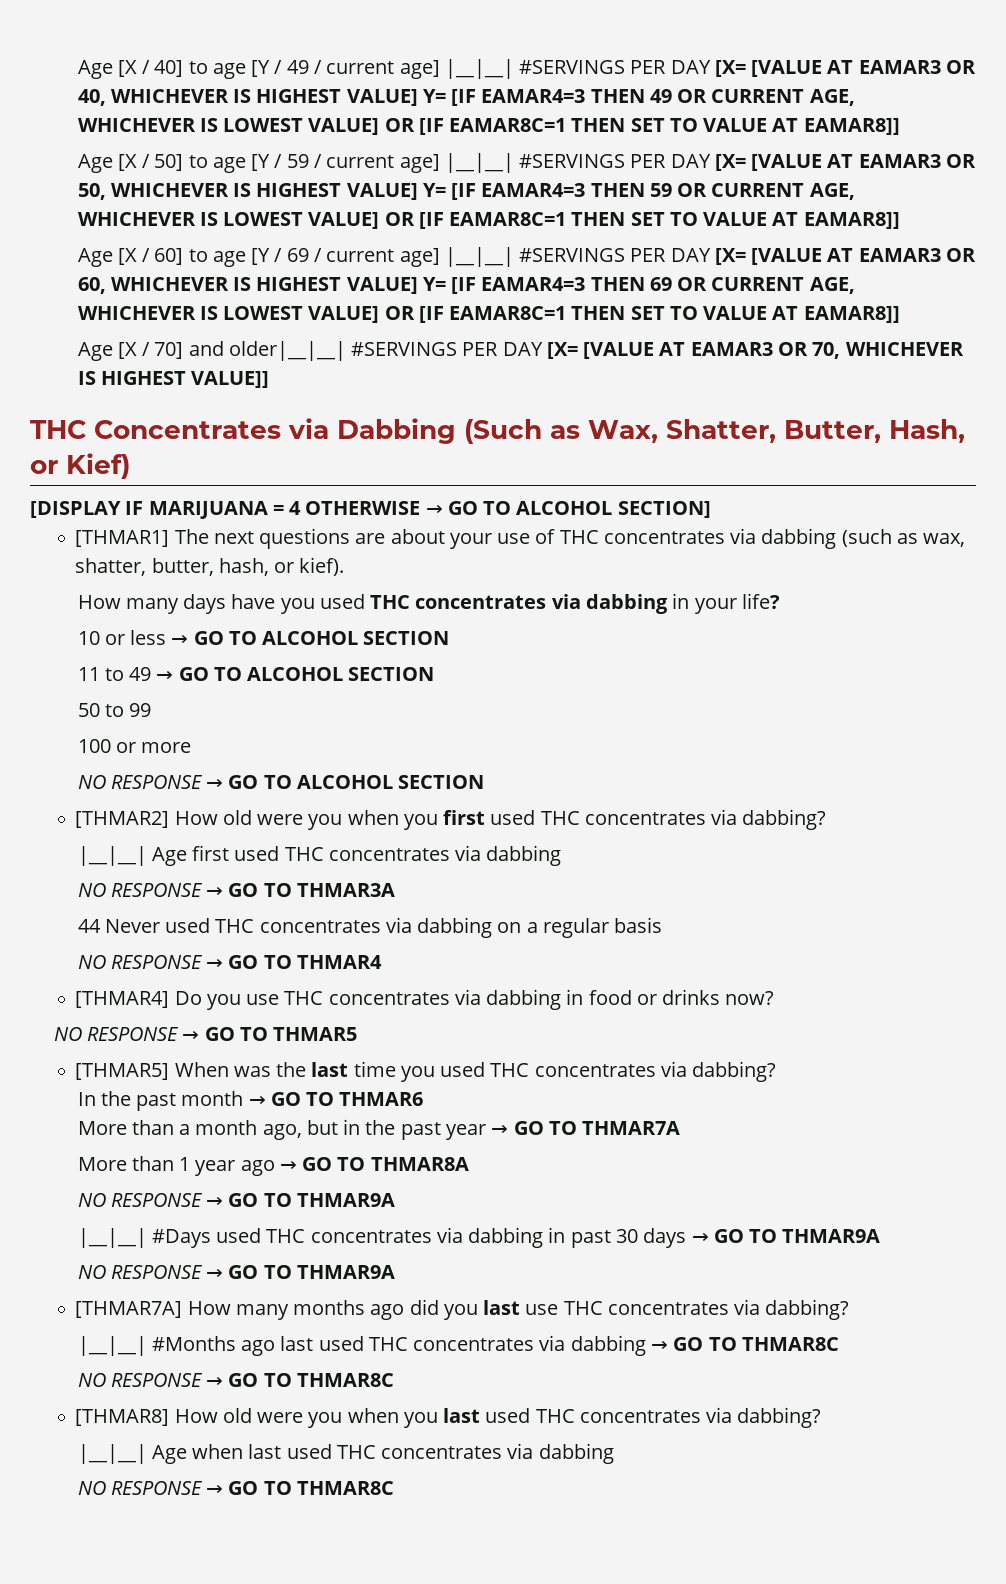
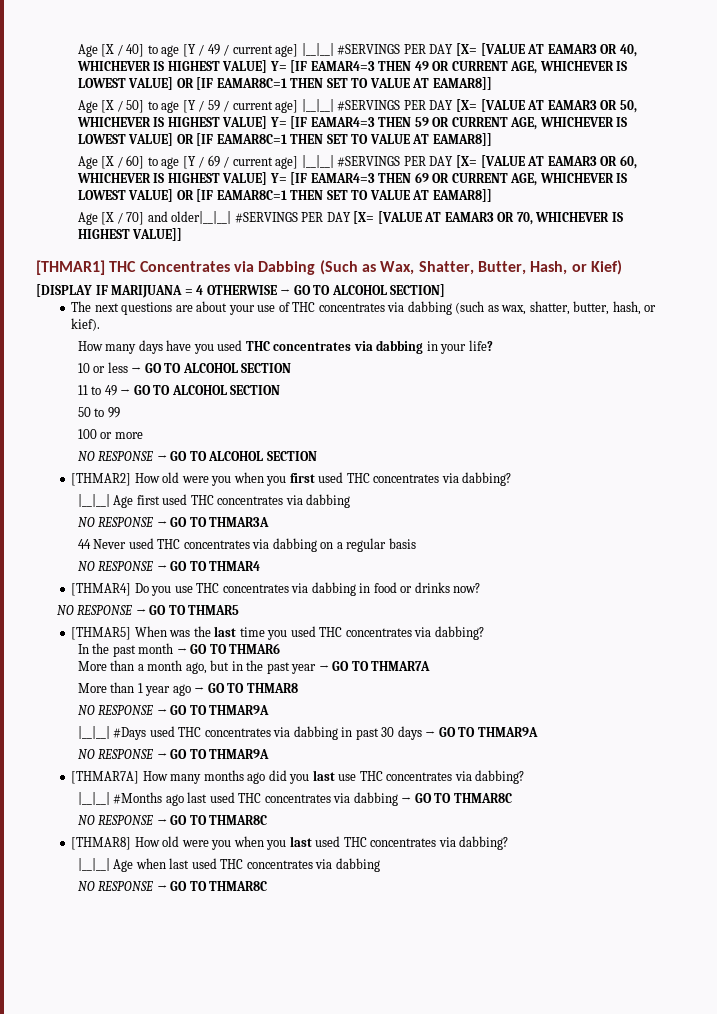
- THC Concentrates via Dabbing (Such as Wax, Shatter, Butter, Hash, or Kief)
+ [THMAR1] THC Concentrates via Dabbing (Such as Wax, Shatter, Butter, Hash, or Kief)
- [THMAR1] The next questions are about your use of THC concentrates via dabbing (such as wax, shatter, butter, hash, or kief).
+ The next questions are about your use of THC concentrates via dabbing (such as wax, shatter, butter, hash, or kief).
- More than 1 year ago → GO TO THMAR8A
+ More than 1 year ago → GO TO THMAR8

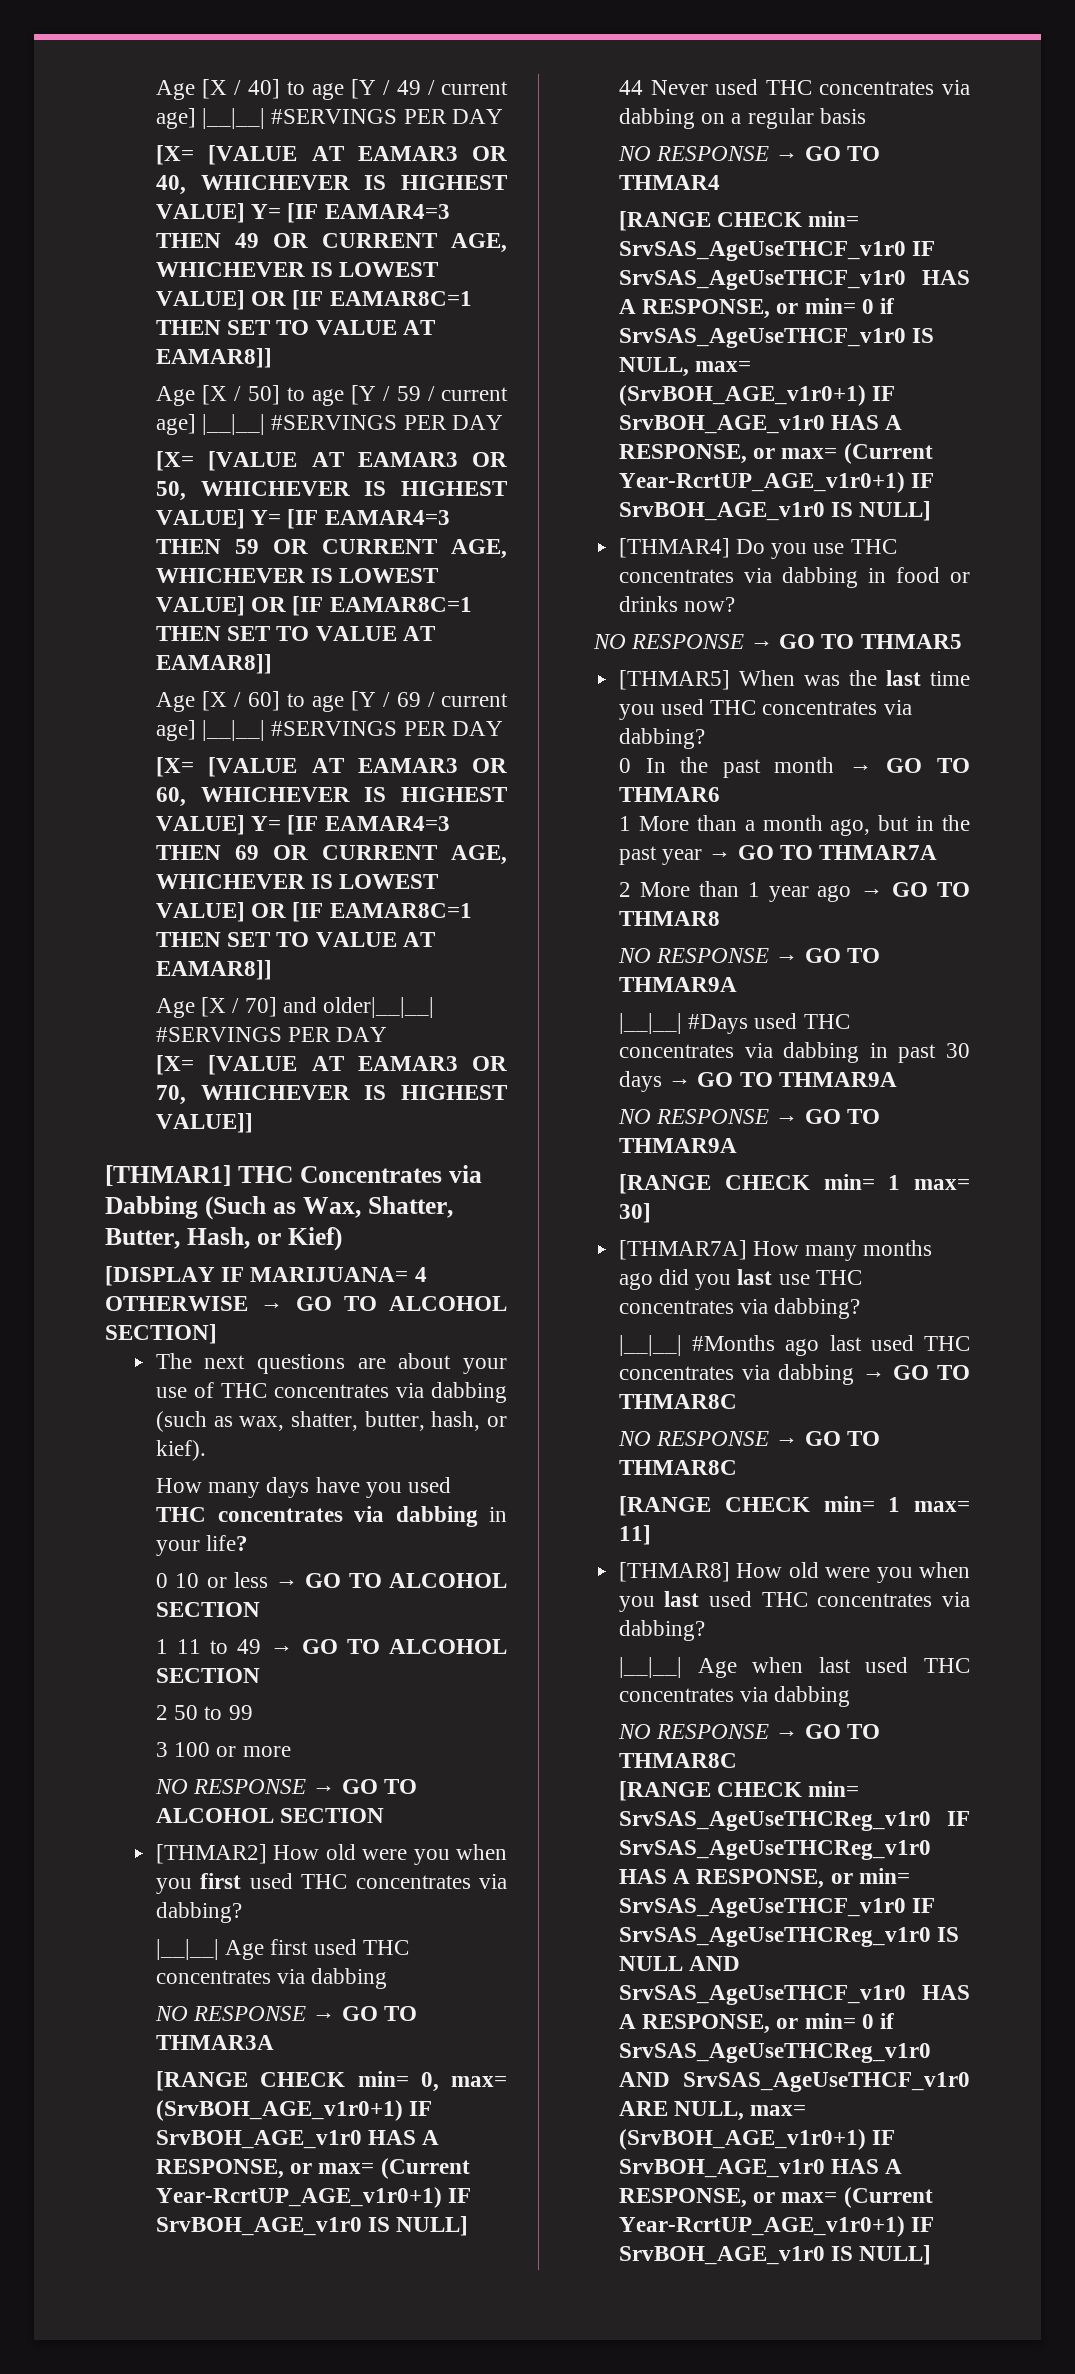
- Age [X / 40] to age [Y / 49 / current age] |__|__| #SERVINGS PER DAY [X= [VALUE AT EAMAR3 OR 40, WHICHEVER IS HIGHEST VALUE] Y= [IF EAMAR4=3 THEN 49 OR CURRENT AGE, WHICHEVER IS LOWEST VALUE] OR [IF EAMAR8C=1 THEN SET TO VALUE AT EAMAR8]]
+ Age [X / 40] to age [Y / 49 / current age] |__|__| #SERVINGS PER DAY
+ [X= [VALUE AT EAMAR3 OR 40, WHICHEVER IS HIGHEST VALUE] Y= [IF EAMAR4=3 THEN 49 OR CURRENT AGE, WHICHEVER IS LOWEST VALUE] OR [IF EAMAR8C=1 THEN SET TO VALUE AT EAMAR8]]
- Age [X / 50] to age [Y / 59 / current age] |__|__| #SERVINGS PER DAY [X= [VALUE AT EAMAR3 OR 50, WHICHEVER IS HIGHEST VALUE] Y= [IF EAMAR4=3 THEN 59 OR CURRENT AGE, WHICHEVER IS LOWEST VALUE] OR [IF EAMAR8C=1 THEN SET TO VALUE AT EAMAR8]]
+ Age [X / 50] to age [Y / 59 / current age] |__|__| #SERVINGS PER DAY
+ [X= [VALUE AT EAMAR3 OR 50, WHICHEVER IS HIGHEST VALUE] Y= [IF EAMAR4=3 THEN 59 OR CURRENT AGE, WHICHEVER IS LOWEST VALUE] OR [IF EAMAR8C=1 THEN SET TO VALUE AT EAMAR8]]
- Age [X / 60] to age [Y / 69 / current age] |__|__| #SERVINGS PER DAY [X= [VALUE AT EAMAR3 OR 60, WHICHEVER IS HIGHEST VALUE] Y= [IF EAMAR4=3 THEN 69 OR CURRENT AGE, WHICHEVER IS LOWEST VALUE] OR [IF EAMAR8C=1 THEN SET TO VALUE AT EAMAR8]]
+ Age [X / 60] to age [Y / 69 / current age] |__|__| #SERVINGS PER DAY
+ [X= [VALUE AT EAMAR3 OR 60, WHICHEVER IS HIGHEST VALUE] Y= [IF EAMAR4=3 THEN 69 OR CURRENT AGE, WHICHEVER IS LOWEST VALUE] OR [IF EAMAR8C=1 THEN SET TO VALUE AT EAMAR8]]
- Age [X / 70] and older|__|__| #SERVINGS PER DAY [X= [VALUE AT EAMAR3 OR 70, WHICHEVER IS HIGHEST VALUE]]
+ Age [X / 70] and older|__|__| #SERVINGS PER DAY
+ [X= [VALUE AT EAMAR3 OR 70, WHICHEVER IS HIGHEST VALUE]]
- [DISPLAY IF MARIJUANA = 4 OTHERWISE → GO TO ALCOHOL SECTION]
+ [DISPLAY IF MARIJUANA= 4 OTHERWISE → GO TO ALCOHOL SECTION]
- 10 or less → GO TO ALCOHOL SECTION
+ 0 10 or less → GO TO ALCOHOL SECTION
- 11 to 49 → GO TO ALCOHOL SECTION
+ 1 11 to 49 → GO TO ALCOHOL SECTION
- 50 to 99
+ 2 50 to 99
- 100 or more
+ 3 100 or more
+ [RANGE CHECK min= 0, max= (SrvBOH_AGE_v1r0+1) IF SrvBOH_AGE_v1r0 HAS A RESPONSE, or max= (Current Year-RcrtUP_AGE_v1r0+1) IF SrvBOH_AGE_v1r0 IS NULL]
+ [RANGE CHECK min= SrvSAS_AgeUseTHCF_v1r0 IF SrvSAS_AgeUseTHCF_v1r0 HAS A RESPONSE, or min= 0 if SrvSAS_AgeUseTHCF_v1r0 IS NULL, max= (SrvBOH_AGE_v1r0+1) IF SrvBOH_AGE_v1r0 HAS A RESPONSE, or max= (Current Year-RcrtUP_AGE_v1r0+1) IF SrvBOH_AGE_v1r0 IS NULL]
- In the past month → GO TO THMAR6
+ 0 In the past month → GO TO THMAR6
- More than a month ago, but in the past year → GO TO THMAR7A
+ 1 More than a month ago, but in the past year → GO TO THMAR7A
- More than 1 year ago → GO TO THMAR8
+ 2 More than 1 year ago → GO TO THMAR8
+ [RANGE CHECK min= 1 max= 30]
+ [RANGE CHECK min= 1 max= 11]
+ [RANGE CHECK min= SrvSAS_AgeUseTHCReg_v1r0 IF SrvSAS_AgeUseTHCReg_v1r0 HAS A RESPONSE, or min= SrvSAS_AgeUseTHCF_v1r0 IF SrvSAS_AgeUseTHCReg_v1r0 IS NULL AND SrvSAS_AgeUseTHCF_v1r0 HAS A RESPONSE, or min= 0 if SrvSAS_AgeUseTHCReg_v1r0 AND SrvSAS_AgeUseTHCF_v1r0 ARE NULL, max= (SrvBOH_AGE_v1r0+1) IF SrvBOH_AGE_v1r0 HAS A RESPONSE, or max= (Current Year-RcrtUP_AGE_v1r0+1) IF SrvBOH_AGE_v1r0 IS NULL]

